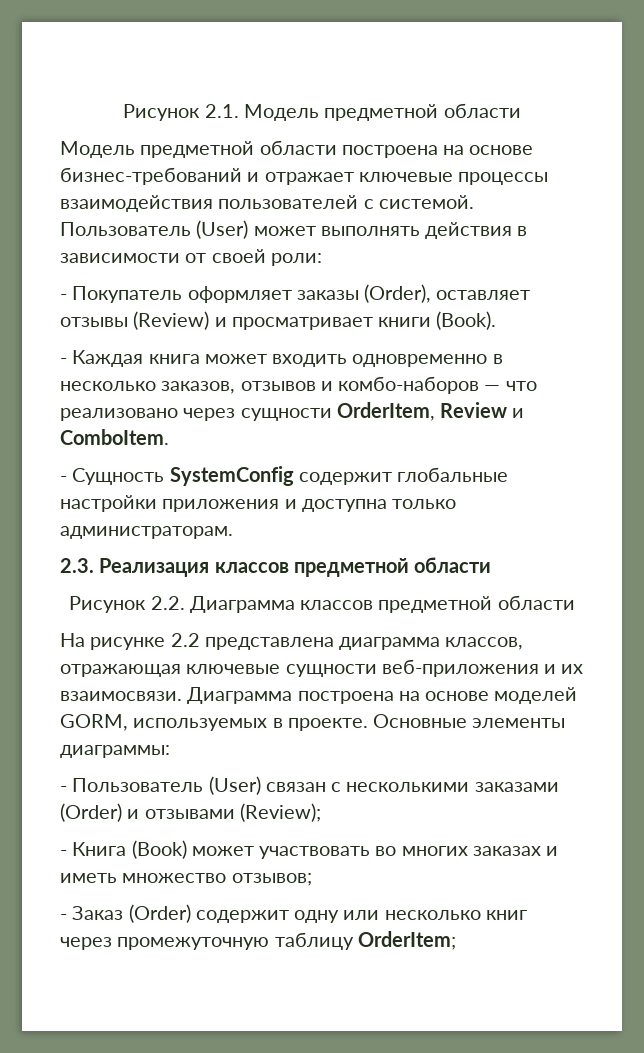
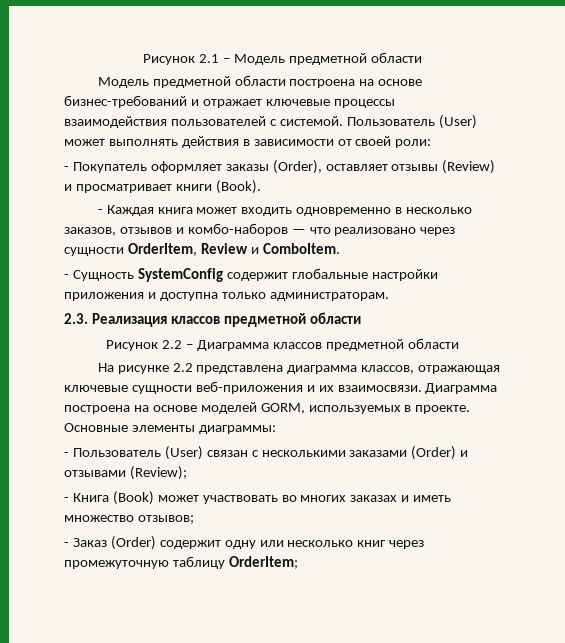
- Рисунок 2.1. Модель предметной области
+ Рисунок 2.1 – Модель предметной области
- Рисунок 2.2. Диаграмма классов предметной области
+ Рисунок 2.2 – Диаграмма классов предметной области

